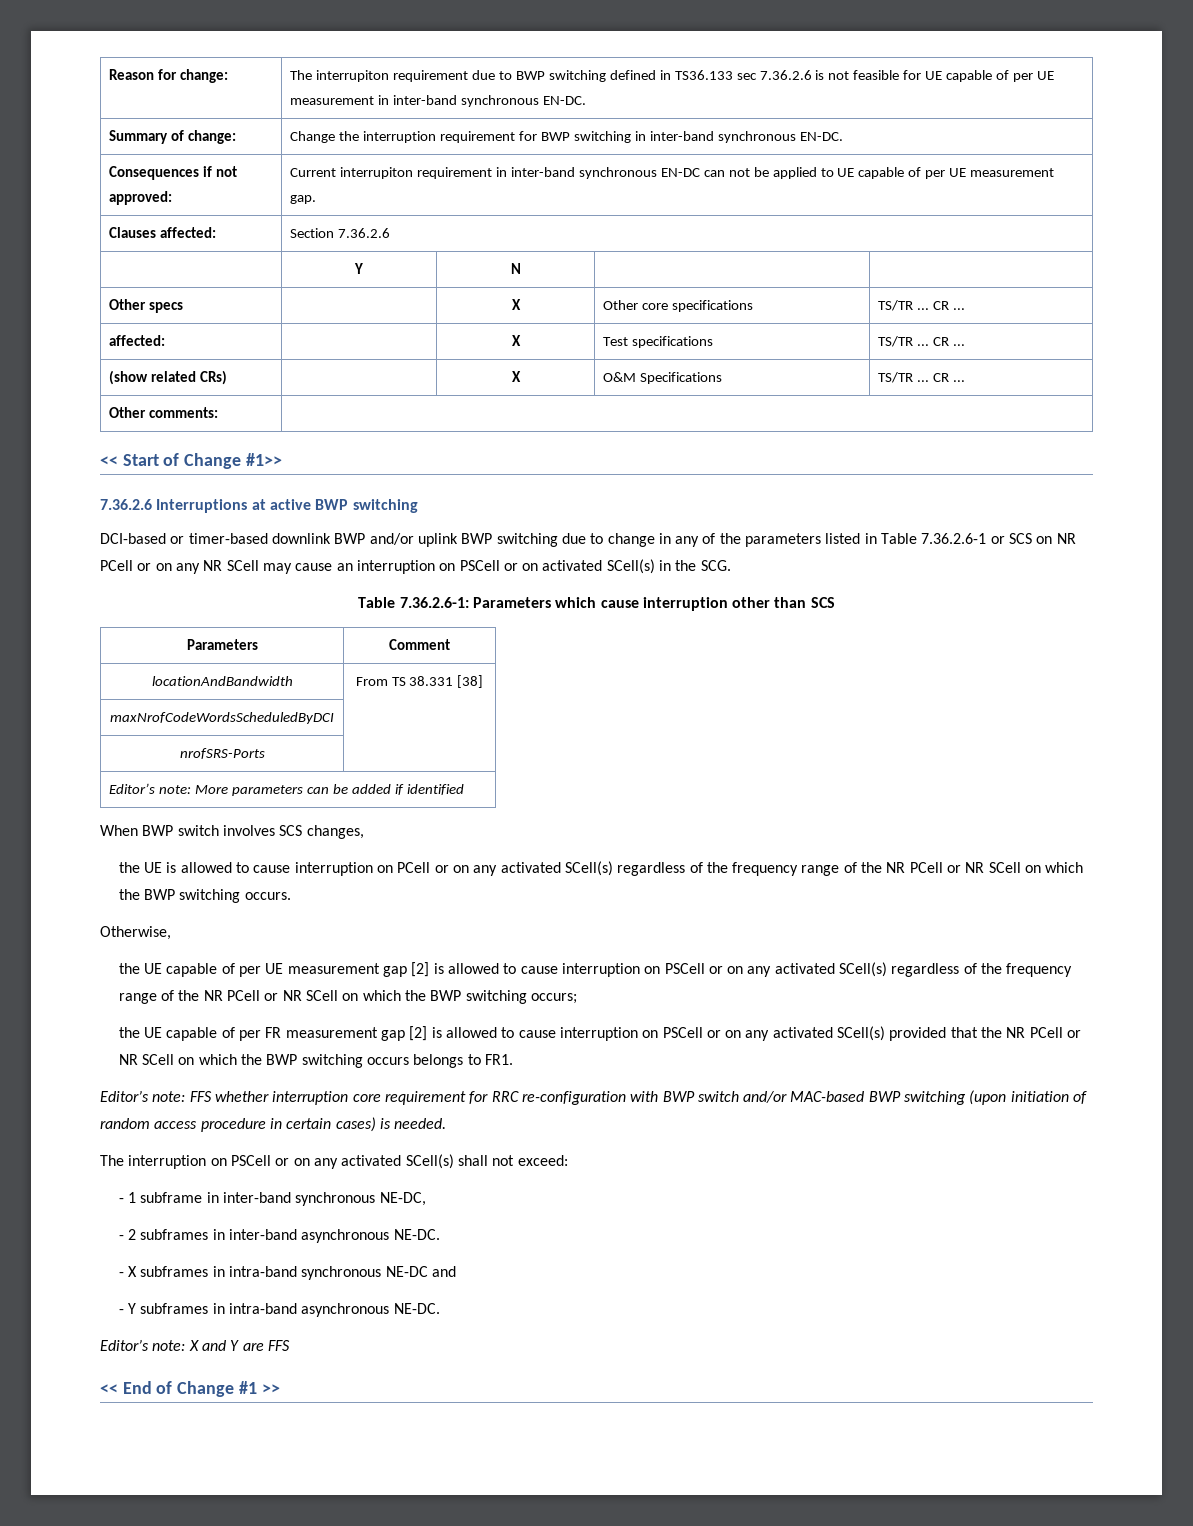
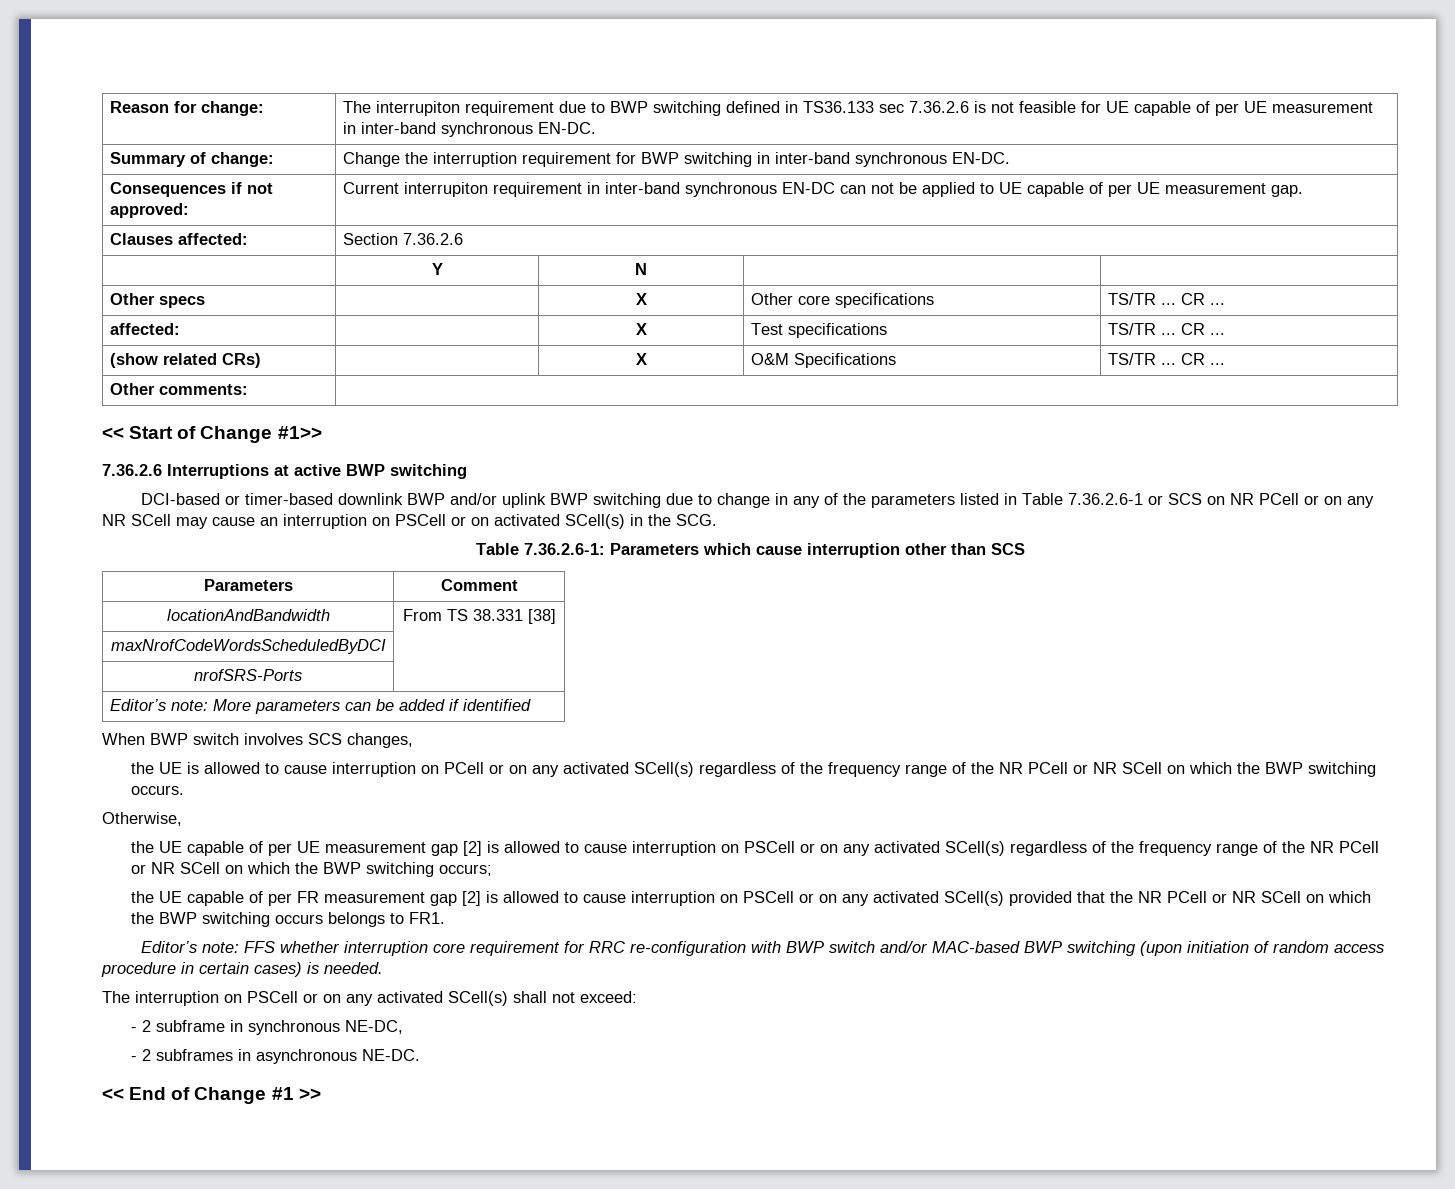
- - 1 subframe in inter-band synchronous NE-DC,
+ - 2 subframe in synchronous NE-DC,
- - 2 subframes in inter-band asynchronous NE-DC.
- - X subframes in intra-band synchronous NE-DC and
- - Y subframes in intra-band asynchronous NE-DC.
- Editor’s note: X and Y are FFS
+ - 2 subframes in asynchronous NE-DC.

